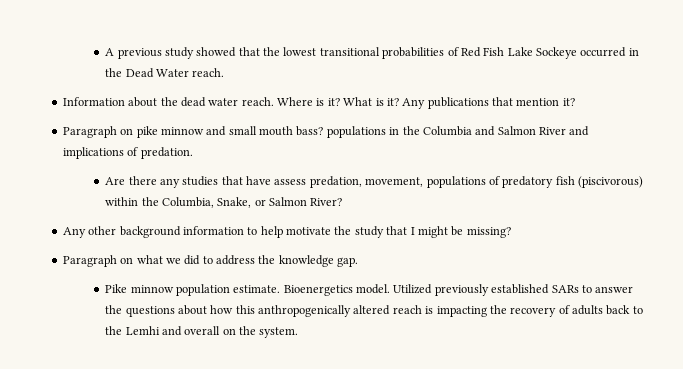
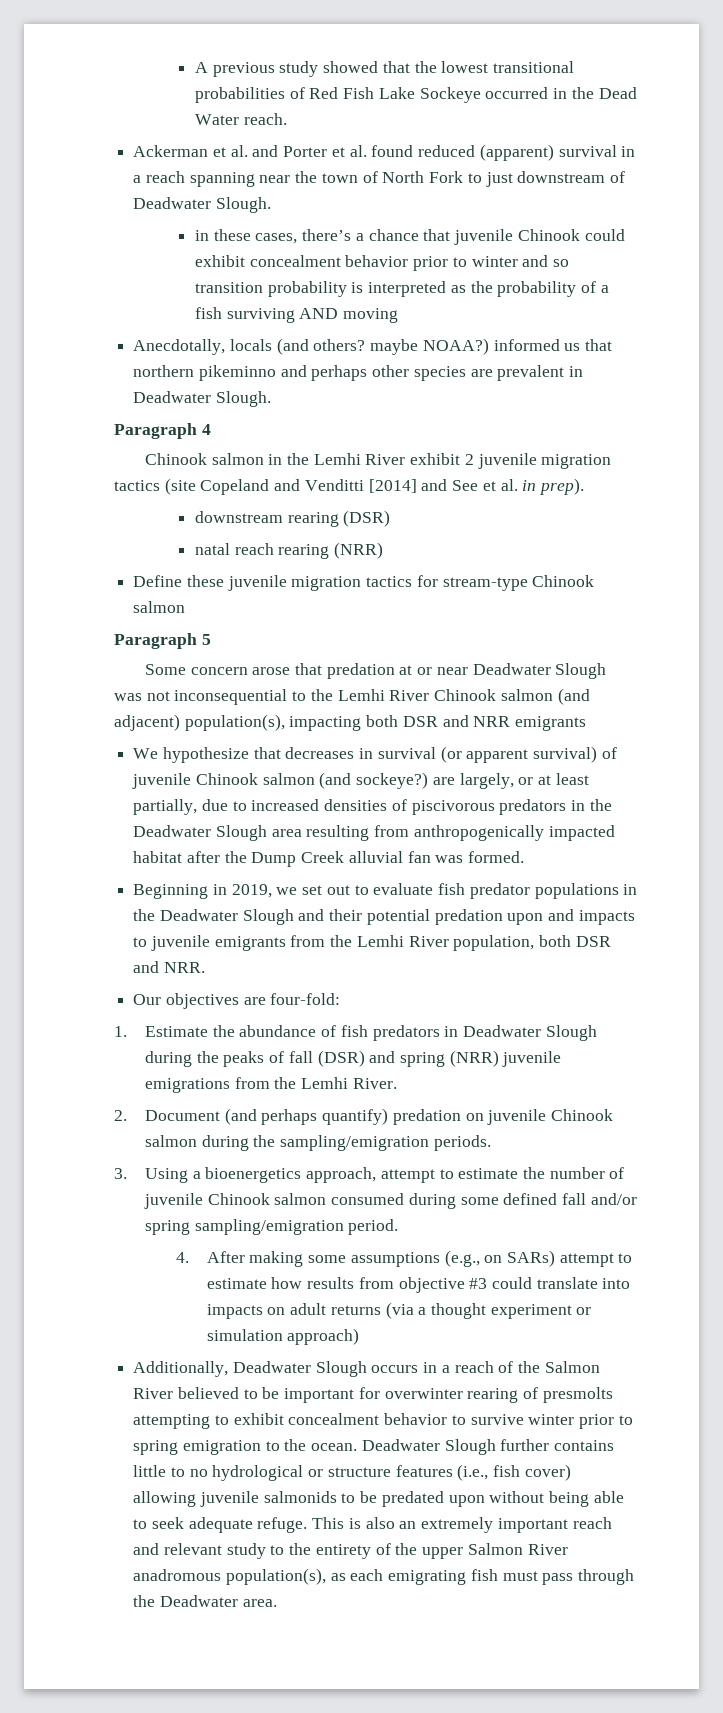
- Information about the dead water reach. Where is it? What is it? Any publications that mention it?
- Paragraph on pike minnow and small mouth bass? populations in the Columbia and Salmon River and implications of predation.
- Are there any studies that have assess predation, movement, populations of predatory fish (piscivorous) within the Columbia, Snake, or Salmon River?
- Any other background information to help motivate the study that I might be missing?
- Paragraph on what we did to address the knowledge gap.
- Pike minnow population estimate. Bioenergetics model. Utilized previously established SARs to answer the questions about how this anthropogenically altered reach is impacting the recovery of adults back to the Lemhi and overall on the system.
+ Ackerman et al. and Porter et al. found reduced (apparent) survival in a reach spanning near the town of North Fork to just downstream of Deadwater Slough.
+ in these cases, there’s a chance that juvenile Chinook could exhibit concealment behavior prior to winter and so transition probability is interpreted as the probability of a fish surviving AND moving
+ Anecdotally, locals (and others? maybe NOAA?) informed us that northern pikeminno and perhaps other species are prevalent in Deadwater Slough.
+ Paragraph 4
+ Chinook salmon in the Lemhi River exhibit 2 juvenile migration tactics (site Copeland and Venditti [2014] and See et al. in prep).
+ downstream rearing (DSR)
+ natal reach rearing (NRR)
+ Define these juvenile migration tactics for stream-type Chinook salmon
+ Paragraph 5
+ Some concern arose that predation at or near Deadwater Slough was not inconsequential to the Lemhi River Chinook salmon (and adjacent) population(s), impacting both DSR and NRR emigrants
+ We hypothesize that decreases in survival (or apparent survival) of juvenile Chinook salmon (and sockeye?) are largely, or at least partially, due to increased densities of piscivorous predators in the Deadwater Slough area resulting from anthropogenically impacted habitat after the Dump Creek alluvial fan was formed.
+ Beginning in 2019, we set out to evaluate fish predator populations in the Deadwater Slough and their potential predation upon and impacts to juvenile emigrants from the Lemhi River population, both DSR and NRR.
+ Our objectives are four-fold:
+ 1. Estimate the abundance of fish predators in Deadwater Slough during the peaks of fall (DSR) and spring (NRR) juvenile emigrations from the Lemhi River.
+ 2. Document (and perhaps quantify) predation on juvenile Chinook salmon during the sampling/emigration periods.
+ 3. Using a bioenergetics approach, attempt to estimate the number of juvenile Chinook salmon consumed during some defined fall and/or spring sampling/emigration period.
+ 4. After making some assumptions (e.g., on SARs) attempt to estimate how results from objective #3 could translate into impacts on adult returns (via a thought experiment or simulation approach)
+ Additionally, Deadwater Slough occurs in a reach of the Salmon River believed to be important for overwinter rearing of presmolts attempting to exhibit concealment behavior to survive winter prior to spring emigration to the ocean. Deadwater Slough further contains little to no hydrological or structure features (i.e., fish cover) allowing juvenile salmonids to be predated upon without being able to seek adequate refuge. This is also an extremely important reach and relevant study to the entirety of the upper Salmon River anadromous population(s), as each emigrating fish must pass through the Deadwater area.

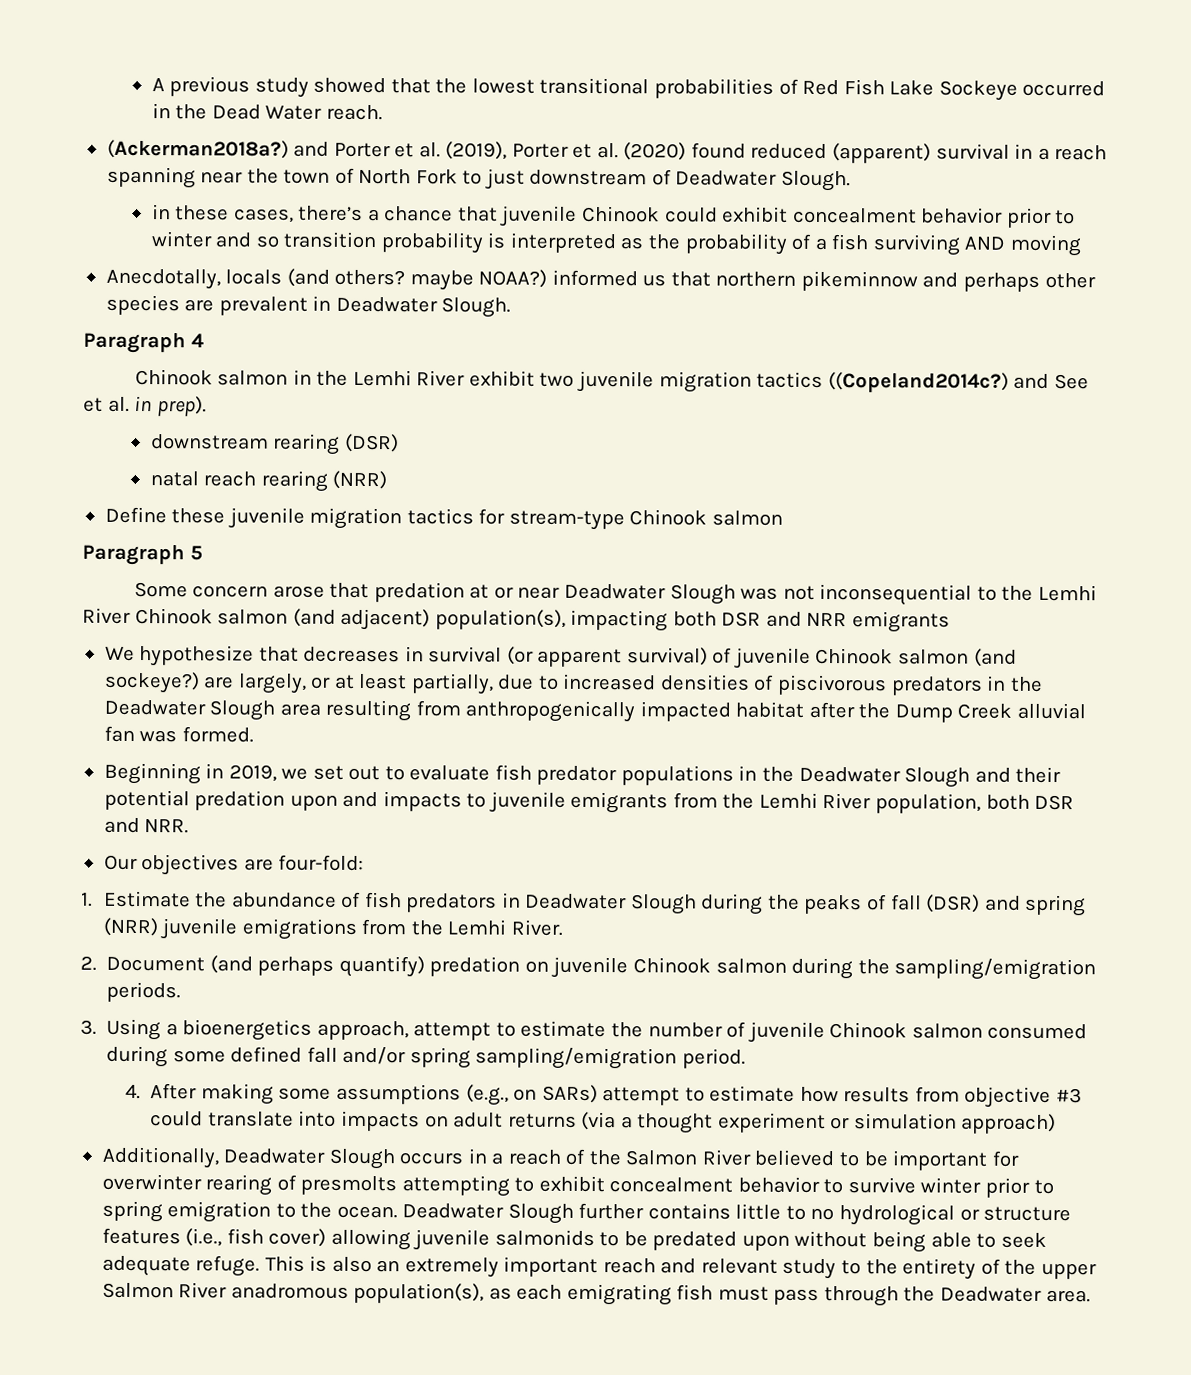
- Ackerman et al. and Porter et al. found reduced (apparent) survival in a reach spanning near the town of North Fork to just downstream of Deadwater Slough.
+ (Ackerman2018a?) and Porter et al. (2019), Porter et al. (2020) found reduced (apparent) survival in a reach spanning near the town of North Fork to just downstream of Deadwater Slough.
- Anecdotally, locals (and others? maybe NOAA?) informed us that northern pikeminno and perhaps other species are prevalent in Deadwater Slough.
+ Anecdotally, locals (and others? maybe NOAA?) informed us that northern pikeminnow and perhaps other species are prevalent in Deadwater Slough.
- Chinook salmon in the Lemhi River exhibit 2 juvenile migration tactics (site Copeland and Venditti [2014] and See et al. in prep).
+ Chinook salmon in the Lemhi River exhibit two juvenile migration tactics ((Copeland2014c?) and See et al. in prep).

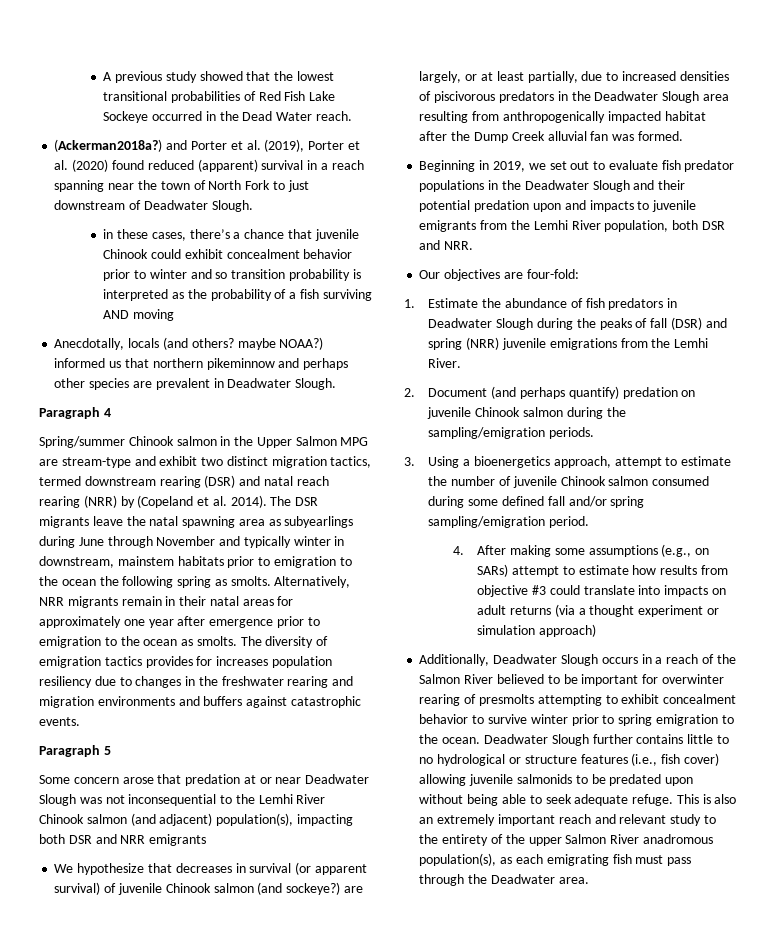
- Chinook salmon in the Lemhi River exhibit two juvenile migration tactics ((Copeland2014c?) and See et al. in prep).
- downstream rearing (DSR)
- natal reach rearing (NRR)
- Define these juvenile migration tactics for stream-type Chinook salmon
+ Spring/summer Chinook salmon in the Upper Salmon MPG are stream-type and exhibit two distinct migration tactics, termed downstream rearing (DSR) and natal reach rearing (NRR) by (Copeland et al. 2014). The DSR migrants leave the natal spawning area as subyearlings during June through November and typically winter in downstream, mainstem habitats prior to emigration to the ocean the following spring as smolts. Alternatively, NRR migrants remain in their natal areas for approximately one year after emergence prior to emigration to the ocean as smolts. The diversity of emigration tactics provides for increases population resiliency due to changes in the freshwater rearing and migration environments and buffers against catastrophic events.

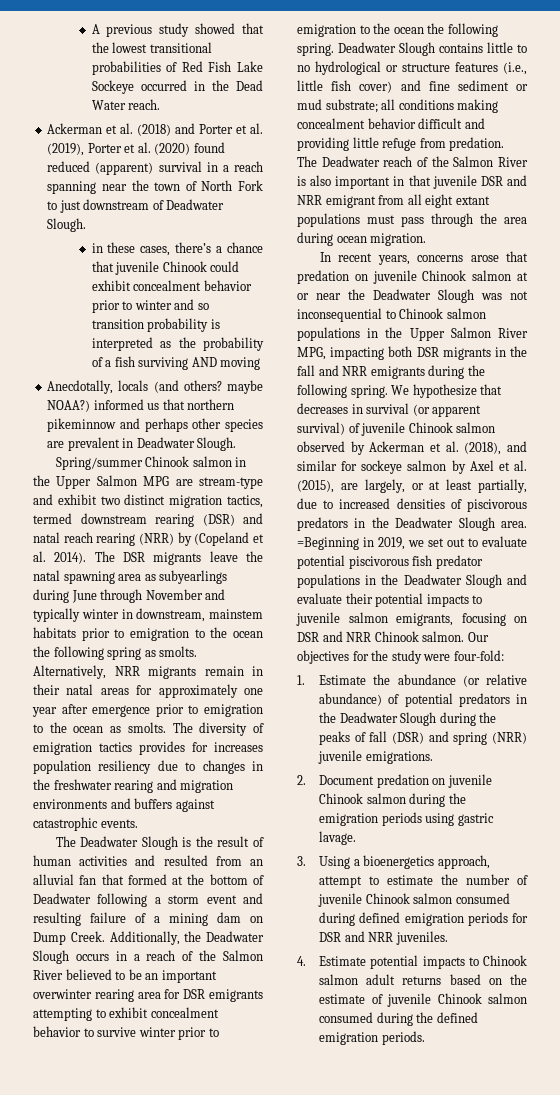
- (Ackerman2018a?) and Porter et al. (2019), Porter et al. (2020) found reduced (apparent) survival in a reach spanning near the town of North Fork to just downstream of Deadwater Slough.
+ Ackerman et al. (2018) and Porter et al. (2019), Porter et al. (2020) found reduced (apparent) survival in a reach spanning near the town of North Fork to just downstream of Deadwater Slough.
- Paragraph 4
- Paragraph 5
- Some concern arose that predation at or near Deadwater Slough was not inconsequential to the Lemhi River Chinook salmon (and adjacent) population(s), impacting both DSR and NRR emigrants
- We hypothesize that decreases in survival (or apparent survival) of juvenile Chinook salmon (and sockeye?) are largely, or at least partially, due to increased densities of piscivorous predators in the Deadwater Slough area resulting from anthropogenically impacted habitat after the Dump Creek alluvial fan was formed.
- Beginning in 2019, we set out to evaluate fish predator populations in the Deadwater Slough and their potential predation upon and impacts to juvenile emigrants from the Lemhi River population, both DSR and NRR.
- Our objectives are four-fold:
+ The Deadwater Slough is the result of human activities and resulted from an alluvial fan that formed at the bottom of Deadwater following a storm event and resulting failure of a mining dam on Dump Creek. Additionally, the Deadwater Slough occurs in a reach of the Salmon River believed to be an important overwinter rearing area for DSR emigrants attempting to exhibit concealment behavior to survive winter prior to emigration to the ocean the following spring. Deadwater Slough contains little to no hydrological or structure features (i.e., little fish cover) and fine sediment or mud substrate; all conditions making concealment behavior difficult and providing little refuge from predation. The Deadwater reach of the Salmon River is also important in that juvenile DSR and NRR emigrant from all eight extant populations must pass through the area during ocean migration.
+ In recent years, concerns arose that predation on juvenile Chinook salmon at or near the Deadwater Slough was not inconsequential to Chinook salmon populations in the Upper Salmon River MPG, impacting both DSR migrants in the fall and NRR emigrants during the following spring. We hypothesize that decreases in survival (or apparent survival) of juvenile Chinook salmon observed by Ackerman et al. (2018), and similar for sockeye salmon by Axel et al. (2015), are largely, or at least partially, due to increased densities of piscivorous predators in the Deadwater Slough area. =Beginning in 2019, we set out to evaluate potential piscivorous fish predator populations in the Deadwater Slough and evaluate their potential impacts to juvenile salmon emigrants, focusing on DSR and NRR Chinook salmon. Our objectives for the study were four-fold:
- 1. Estimate the abundance of fish predators in Deadwater Slough during the peaks of fall (DSR) and spring (NRR) juvenile emigrations from the Lemhi River.
+ 1. Estimate the abundance (or relative abundance) of potential predators in the Deadwater Slough during the peaks of fall (DSR) and spring (NRR) juvenile emigrations.
- 2. Document (and perhaps quantify) predation on juvenile Chinook salmon during the sampling/emigration periods.
+ 2. Document predation on juvenile Chinook salmon during the emigration periods using gastric lavage.
- 3. Using a bioenergetics approach, attempt to estimate the number of juvenile Chinook salmon consumed during some defined fall and/or spring sampling/emigration period.
- 4. After making some assumptions (e.g., on SARs) attempt to estimate how results from objective #3 could translate into impacts on adult returns (via a thought experiment or simulation approach)
- Additionally, Deadwater Slough occurs in a reach of the Salmon River believed to be important for overwinter rearing of presmolts attempting to exhibit concealment behavior to survive winter prior to spring emigration to the ocean. Deadwater Slough further contains little to no hydrological or structure features (i.e., fish cover) allowing juvenile salmonids to be predated upon without being able to seek adequate refuge. This is also an extremely important reach and relevant study to the entirety of the upper Salmon River anadromous population(s), as each emigrating fish must pass through the Deadwater area.
+ 3. Using a bioenergetics approach, attempt to estimate the number of juvenile Chinook salmon consumed during defined emigration periods for DSR and NRR juveniles.
+ 4. Estimate potential impacts to Chinook salmon adult returns based on the estimate of juvenile Chinook salmon consumed during the defined emigration periods.

